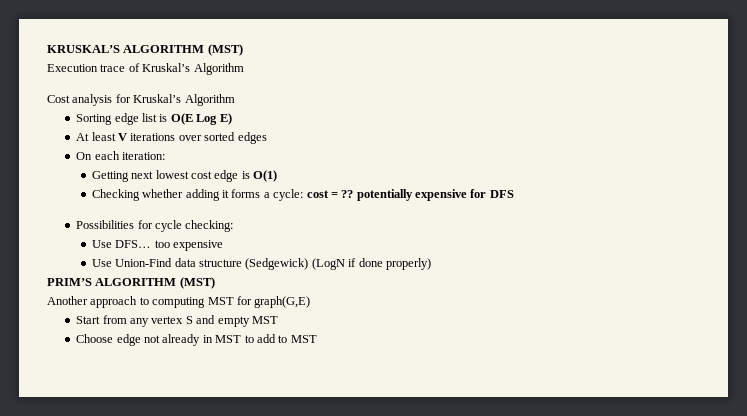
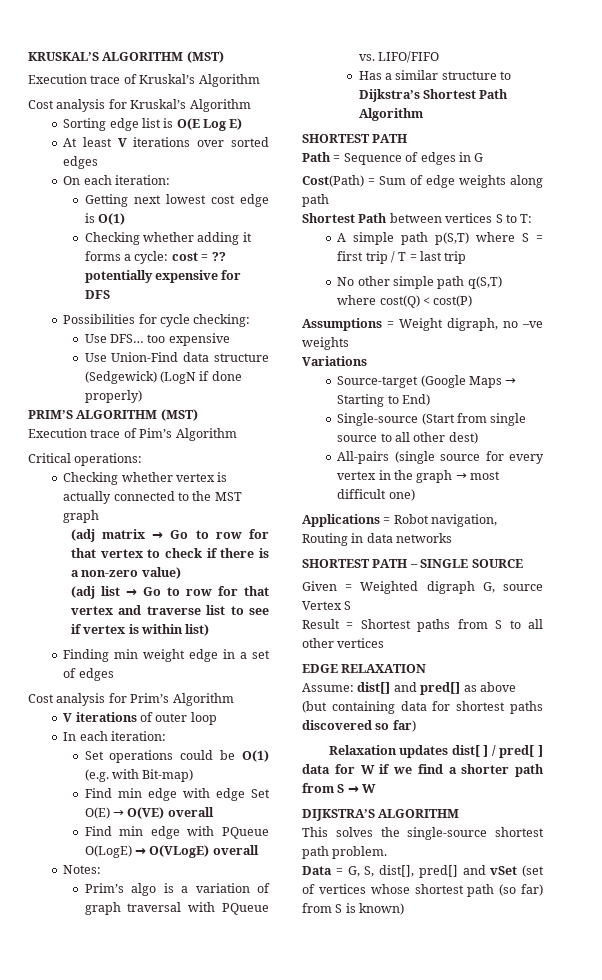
- Another approach to computing MST for graph(G,E)
- Start from any vertex S and empty MST
- Choose edge not already in MST to add to MST
+ Execution trace of Pim’s Algorithm
+ Critical operations:
+ Checking whether vertex is actually connected to the MST graph
+ (adj matrix → Go to row for that vertex to check if there is a non-zero value)
+ (adj list → Go to row for that vertex and traverse list to see if vertex is within list)
+ Finding min weight edge in a set of edges
+ Cost analysis for Prim’s Algorithm
+ V iterations of outer loop
+ In each iteration:
+ Set operations could be O(1) (e.g. with Bit-map)
+ Find min edge with edge Set O(E) → O(VE) overall
+ Find min edge with PQueue O(LogE) → O(VLogE) overall
+ Notes:
+ Prim’s algo is a variation of graph traversal with PQueue vs. LIFO/FIFO
+ Has a similar structure to Dijkstra’s Shortest Path Algorithm
+ SHORTEST PATH
+ Path = Sequence of edges in G
+ Cost(Path) = Sum of edge weights along path
+ Shortest Path between vertices S to T:
+ A simple path p(S,T) where S = first trip / T = last trip
+ No other simple path q(S,T) where cost(Q) < cost(P)
+ Assumptions = Weight digraph, no –ve weights
+ Variations
+ Source-target (Google Maps → Starting to End)
+ Single-source (Start from single source to all other dest)
+ All-pairs (single source for every vertex in the graph → most difficult one)
+ Applications = Robot navigation, Routing in data networks
+ SHORTEST PATH – SINGLE SOURCE
+ Given = Weighted digraph G, source Vertex S
+ Result = Shortest paths from S to all other vertices
+ EDGE RELAXATION
+ Assume: dist[] and pred[] as above (but containing data for shortest paths discovered so far)
+ Relaxation updates dist[ ] / pred[ ] data for W if we find a shorter path from S → W
+ DIJKSTRA’S ALGORITHM
+ This solves the single-source shortest path problem.
+ Data = G, S, dist[], pred[] and vSet (set of vertices whose shortest path (so far) from S is known)

